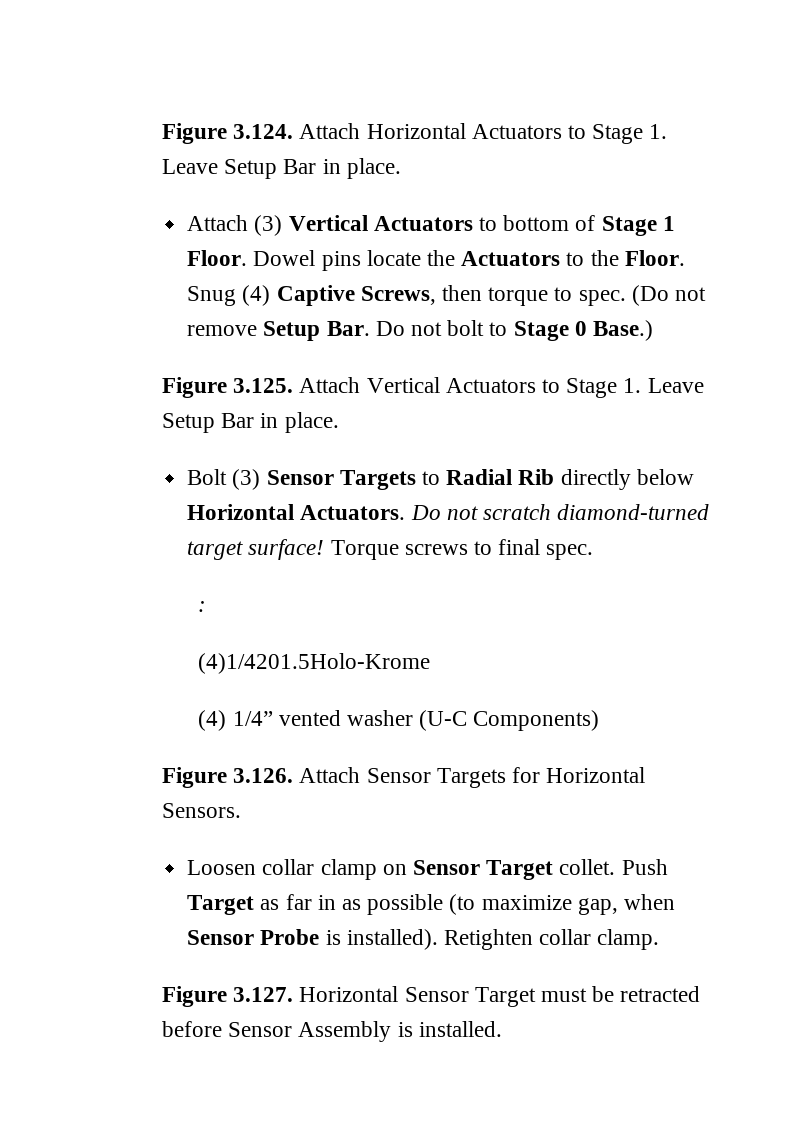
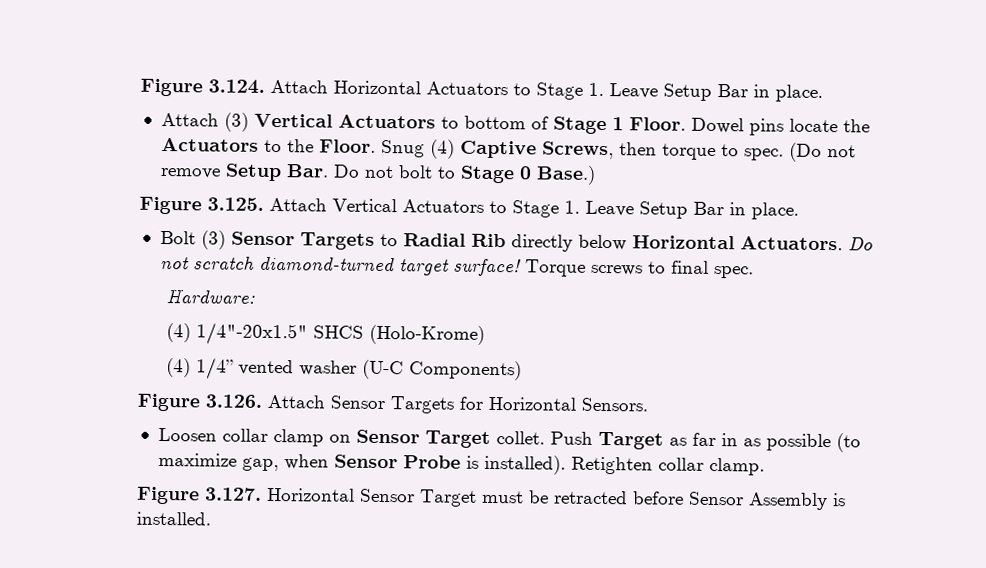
- :
- (4)1/4201.5Holo-Krome
+ Hardware:
+ (4) 1/4"-20x1.5" SHCS (Holo-Krome)

